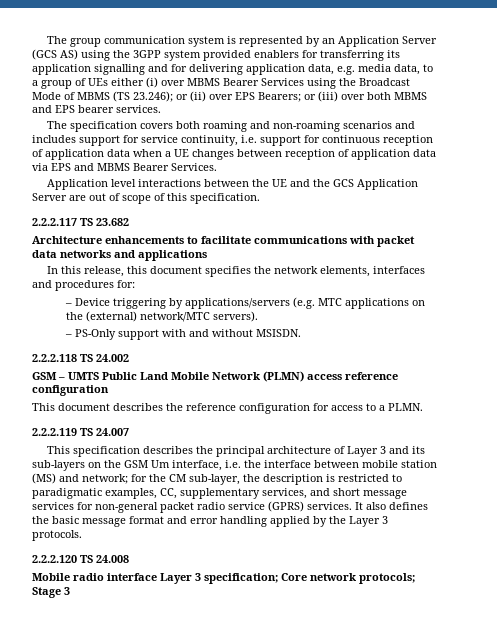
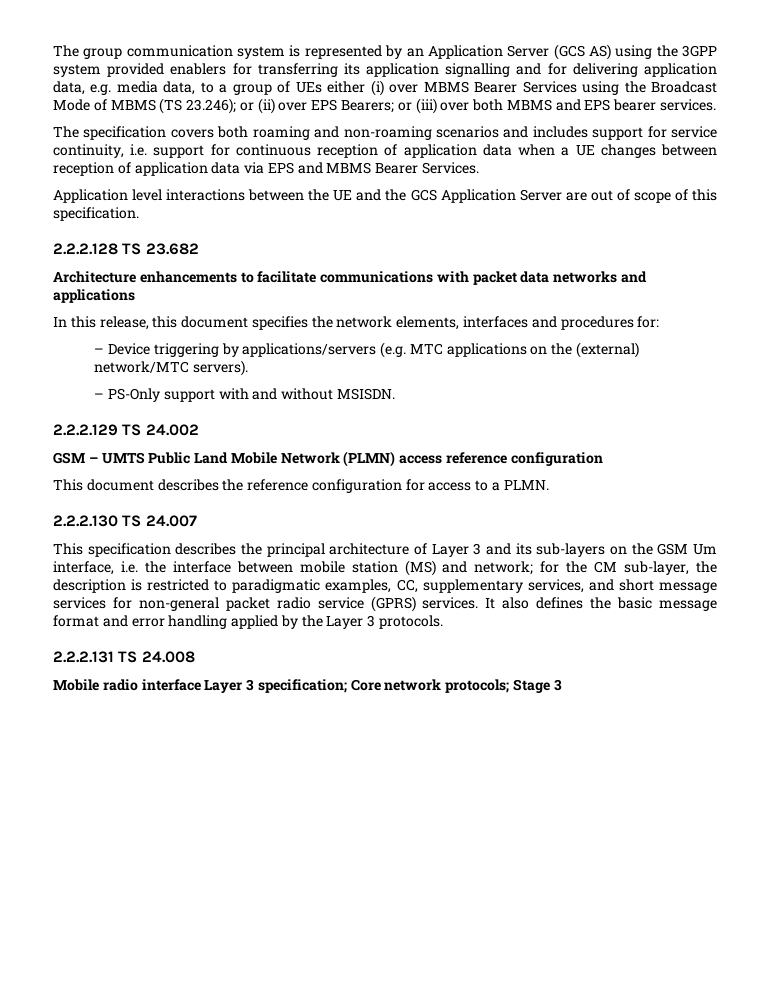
- 2.2.2.117 TS 23.682
+ 2.2.2.128 TS 23.682
- 2.2.2.118 TS 24.002
+ 2.2.2.129 TS 24.002
- 2.2.2.119 TS 24.007
+ 2.2.2.130 TS 24.007
- 2.2.2.120 TS 24.008
+ 2.2.2.131 TS 24.008

